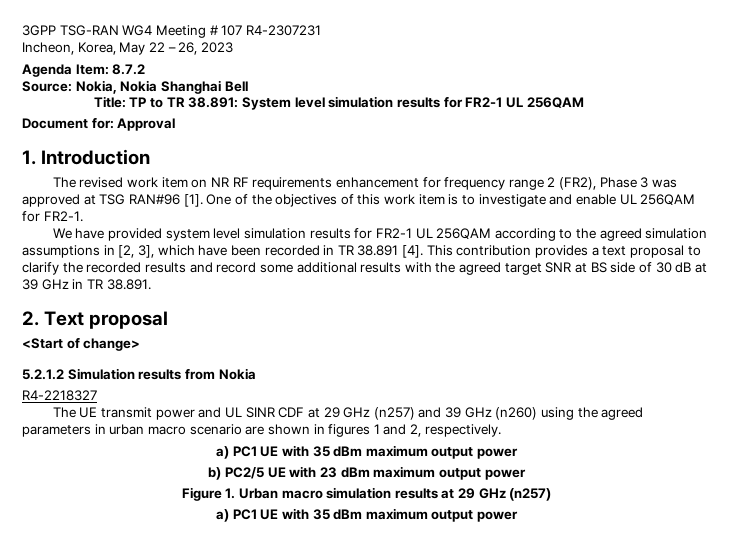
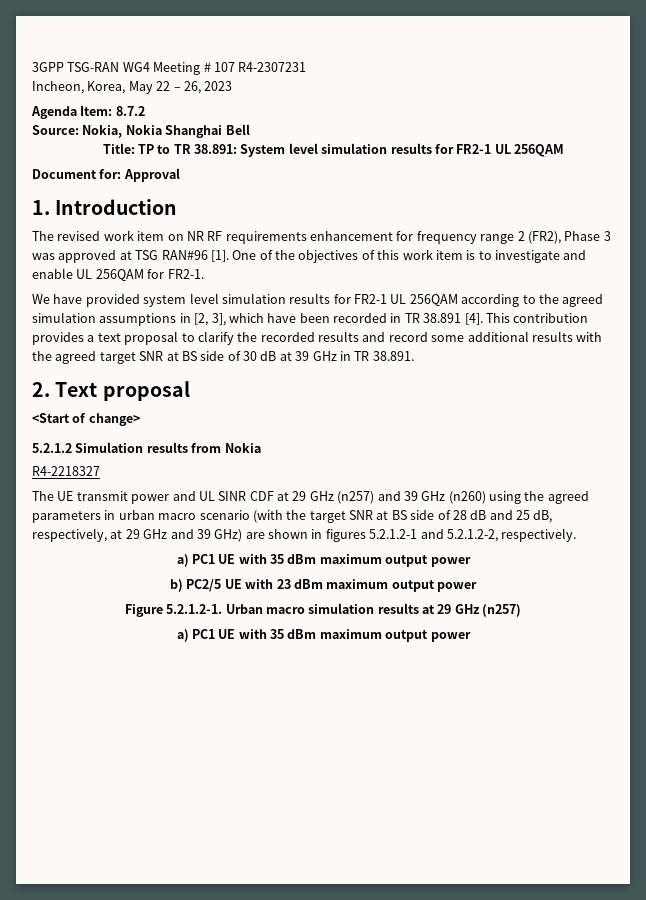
- The UE transmit power and UL SINR CDF at 29 GHz (n257) and 39 GHz (n260) using the agreed parameters in urban macro scenario are shown in figures 1 and 2, respectively.
+ The UE transmit power and UL SINR CDF at 29 GHz (n257) and 39 GHz (n260) using the agreed parameters in urban macro scenario (with the target SNR at BS side of 28 dB and 25 dB, respectively, at 29 GHz and 39 GHz) are shown in figures 5.2.1.2-1 and 5.2.1.2-2, respectively.
- Figure 1. Urban macro simulation results at 29 GHz (n257)
+ Figure 5.2.1.2-1. Urban macro simulation results at 29 GHz (n257)

